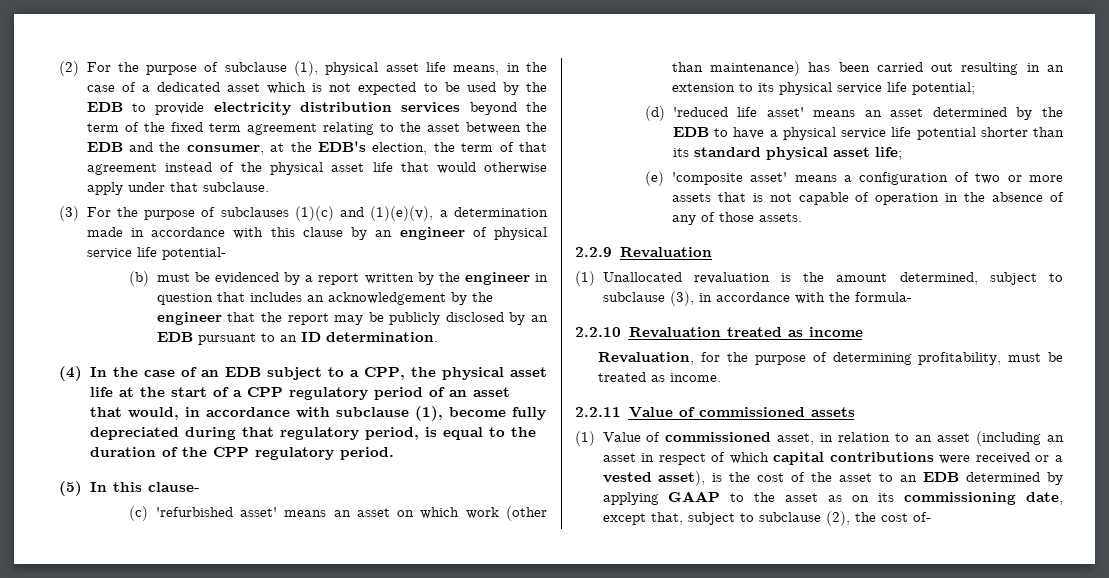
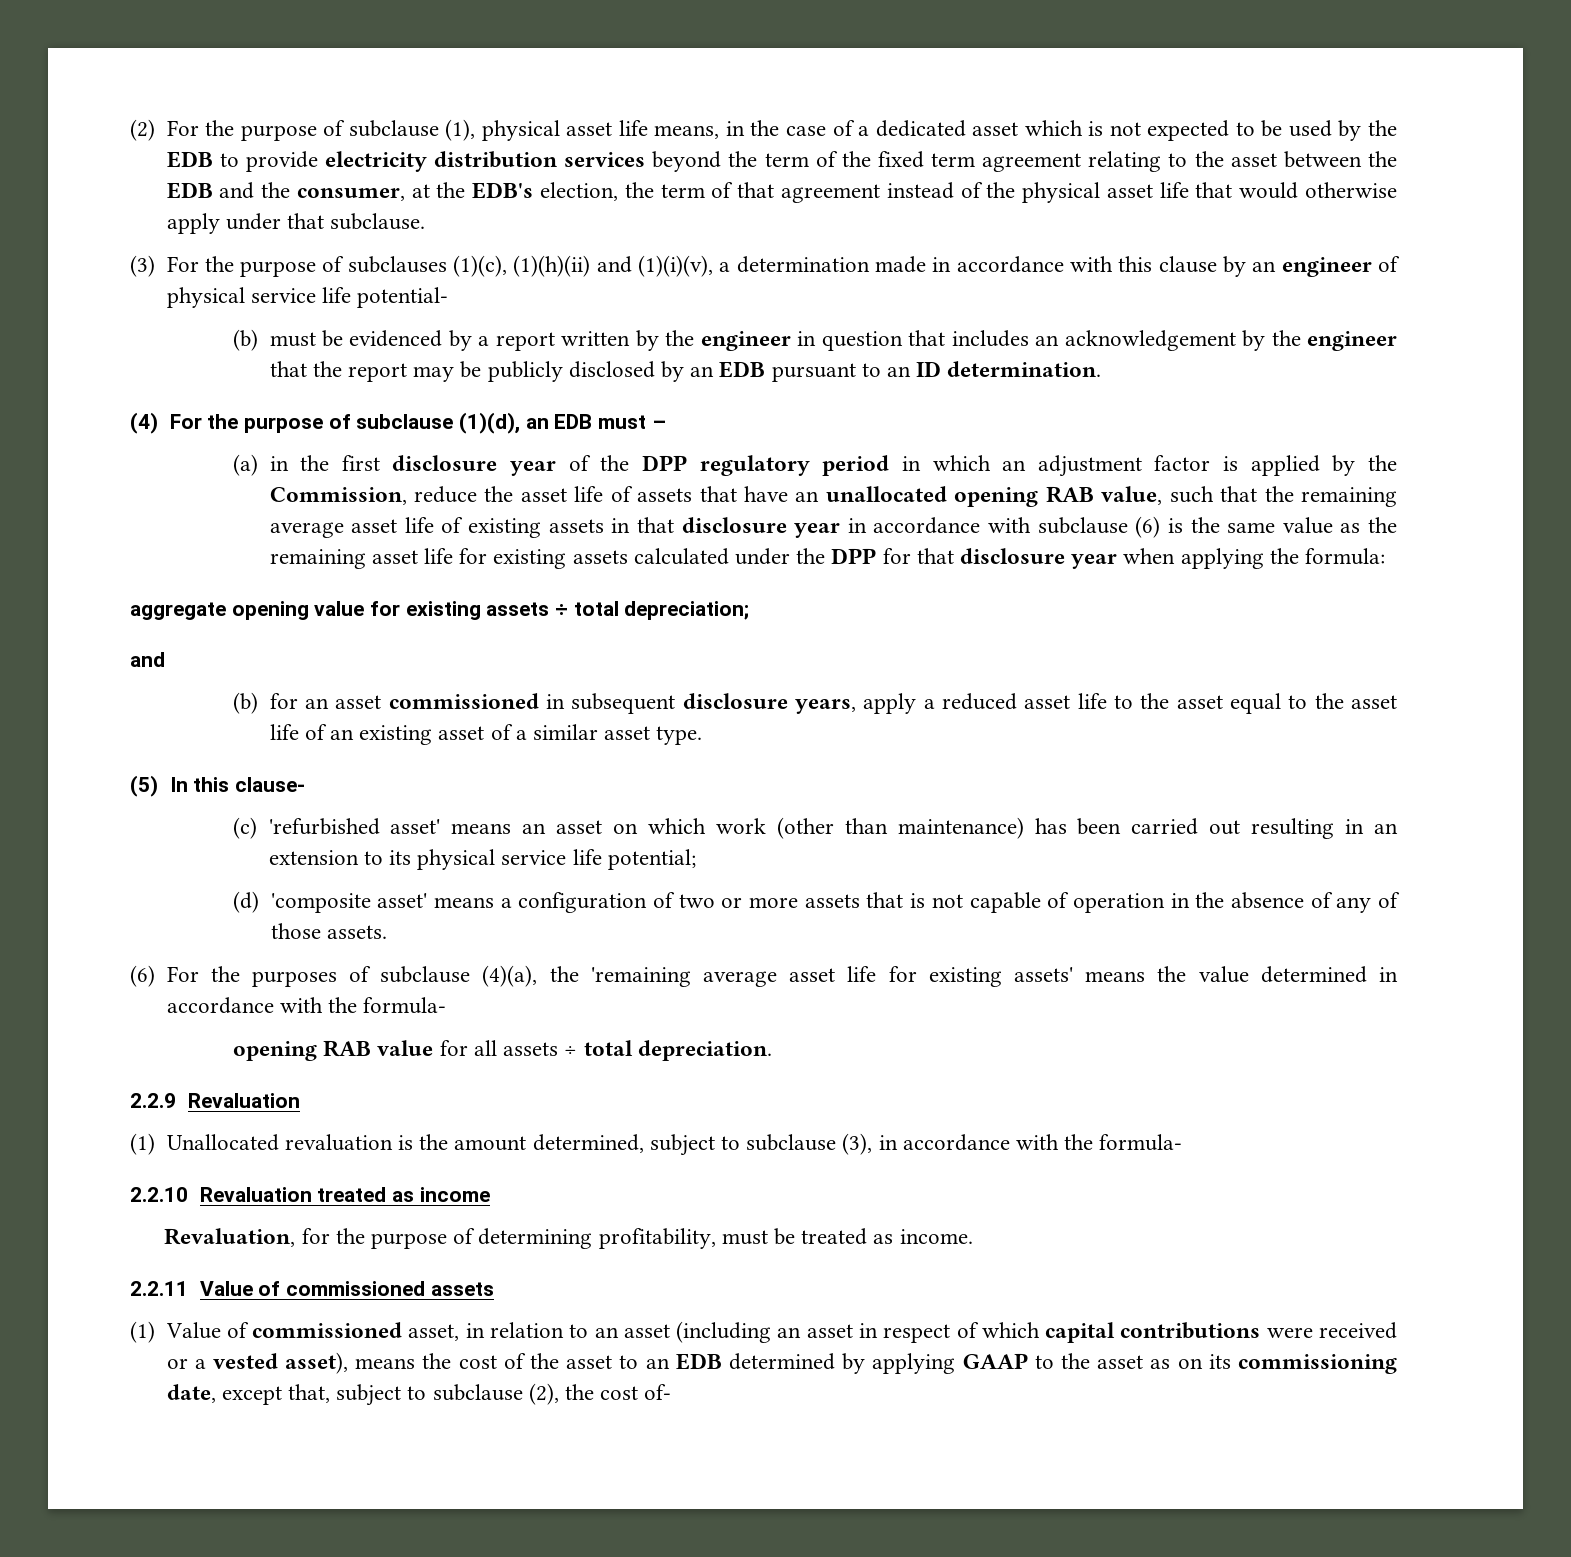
- (3) For the purpose of subclauses (1)(c) and (1)(e)(v), a determination made in accordance with this clause by an engineer of physical service life potential-
+ (3) For the purpose of subclauses (1)(c), (1)(h)(ii) and (1)(i)(v), a determination made in accordance with this clause by an engineer of physical service life potential-
- (4) In the case of an EDB subject to a CPP, the physical asset life at the start of a CPP regulatory period of an asset that would, in accordance with subclause (1), become fully depreciated during that regulatory period, is equal to the duration of the CPP regulatory period.
+ (4) For the purpose of subclause (1)(d), an EDB must –
+ (a) in the first disclosure year of the DPP regulatory period in which an adjustment factor is applied by the Commission, reduce the asset life of assets that have an unallocated opening RAB value, such that the remaining average asset life of existing assets in that disclosure year in accordance with subclause (6) is the same value as the remaining asset life for existing assets calculated under the DPP for that disclosure year when applying the formula:
+ aggregate opening value for existing assets ÷ total depreciation;
+ and
+ (b) for an asset commissioned in subsequent disclosure years, apply a reduced asset life to the asset equal to the asset life of an existing asset of a similar asset type.
- (d) 'reduced life asset' means an asset determined by the EDB to have a physical service life potential shorter than its standard physical asset life;
- (e) 'composite asset' means a configuration of two or more assets that is not capable of operation in the absence of any of those assets.
+ (d) 'composite asset' means a configuration of two or more assets that is not capable of operation in the absence of any of those assets.
+ (6) For the purposes of subclause (4)(a), the 'remaining average asset life for existing assets' means the value determined in accordance with the formula-
+ opening RAB value for all assets ÷ total depreciation.
- (1) Value of commissioned asset, in relation to an asset (including an asset in respect of which capital contributions were received or a vested asset), is the cost of the asset to an EDB determined by applying GAAP to the asset as on its commissioning date, except that, subject to subclause (2), the cost of-
+ (1) Value of commissioned asset, in relation to an asset (including an asset in respect of which capital contributions were received or a vested asset), means the cost of the asset to an EDB determined by applying GAAP to the asset as on its commissioning date, except that, subject to subclause (2), the cost of-

